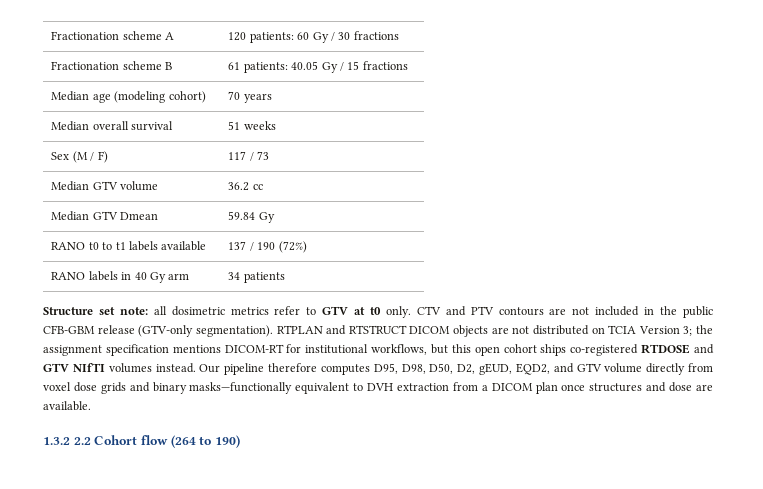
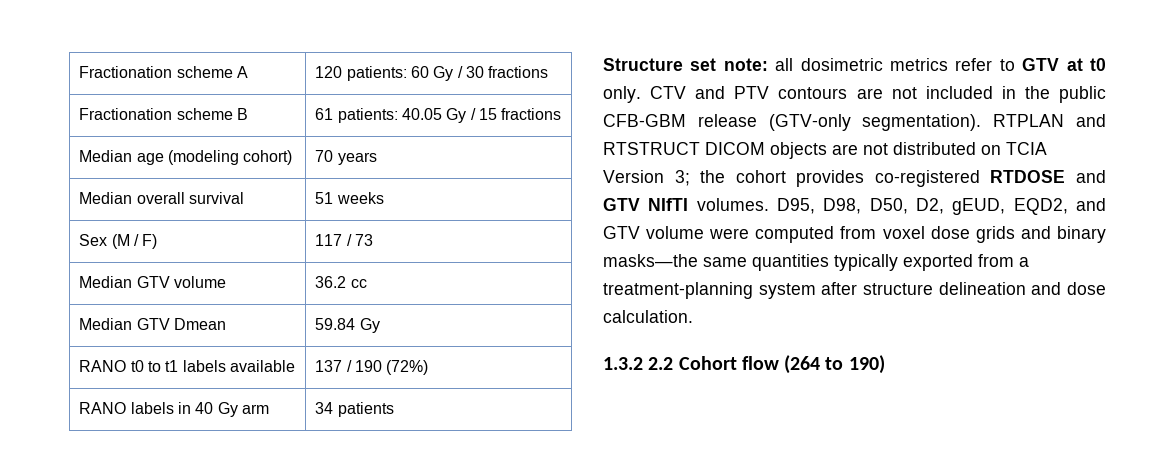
- RTPLAN and RTSTRUCT DICOM objects are not distributed on TCIA Version 3; the assignment specification mentions DICOM-RT for institutional workflows, but this open cohort ships co-registered RTDOSE and GTV NIfTI volumes instead. Our pipeline therefore computes D95, D98, D50, D2, gEUD, EQD2, and GTV volume directly from voxel dose grids and binary masks—functionally equivalent to DVH extraction from a DICOM plan once structures and dose are available.
+ RTPLAN and RTSTRUCT DICOM objects are not distributed on TCIA Version 3; the cohort provides co-registered RTDOSE and GTV NIfTI volumes. D95, D98, D50, D2, gEUD, EQD2, and GTV volume were computed from voxel dose grids and binary masks—the same quantities typically exported from a treatment-planning system after structure delineation and dose calculation.

